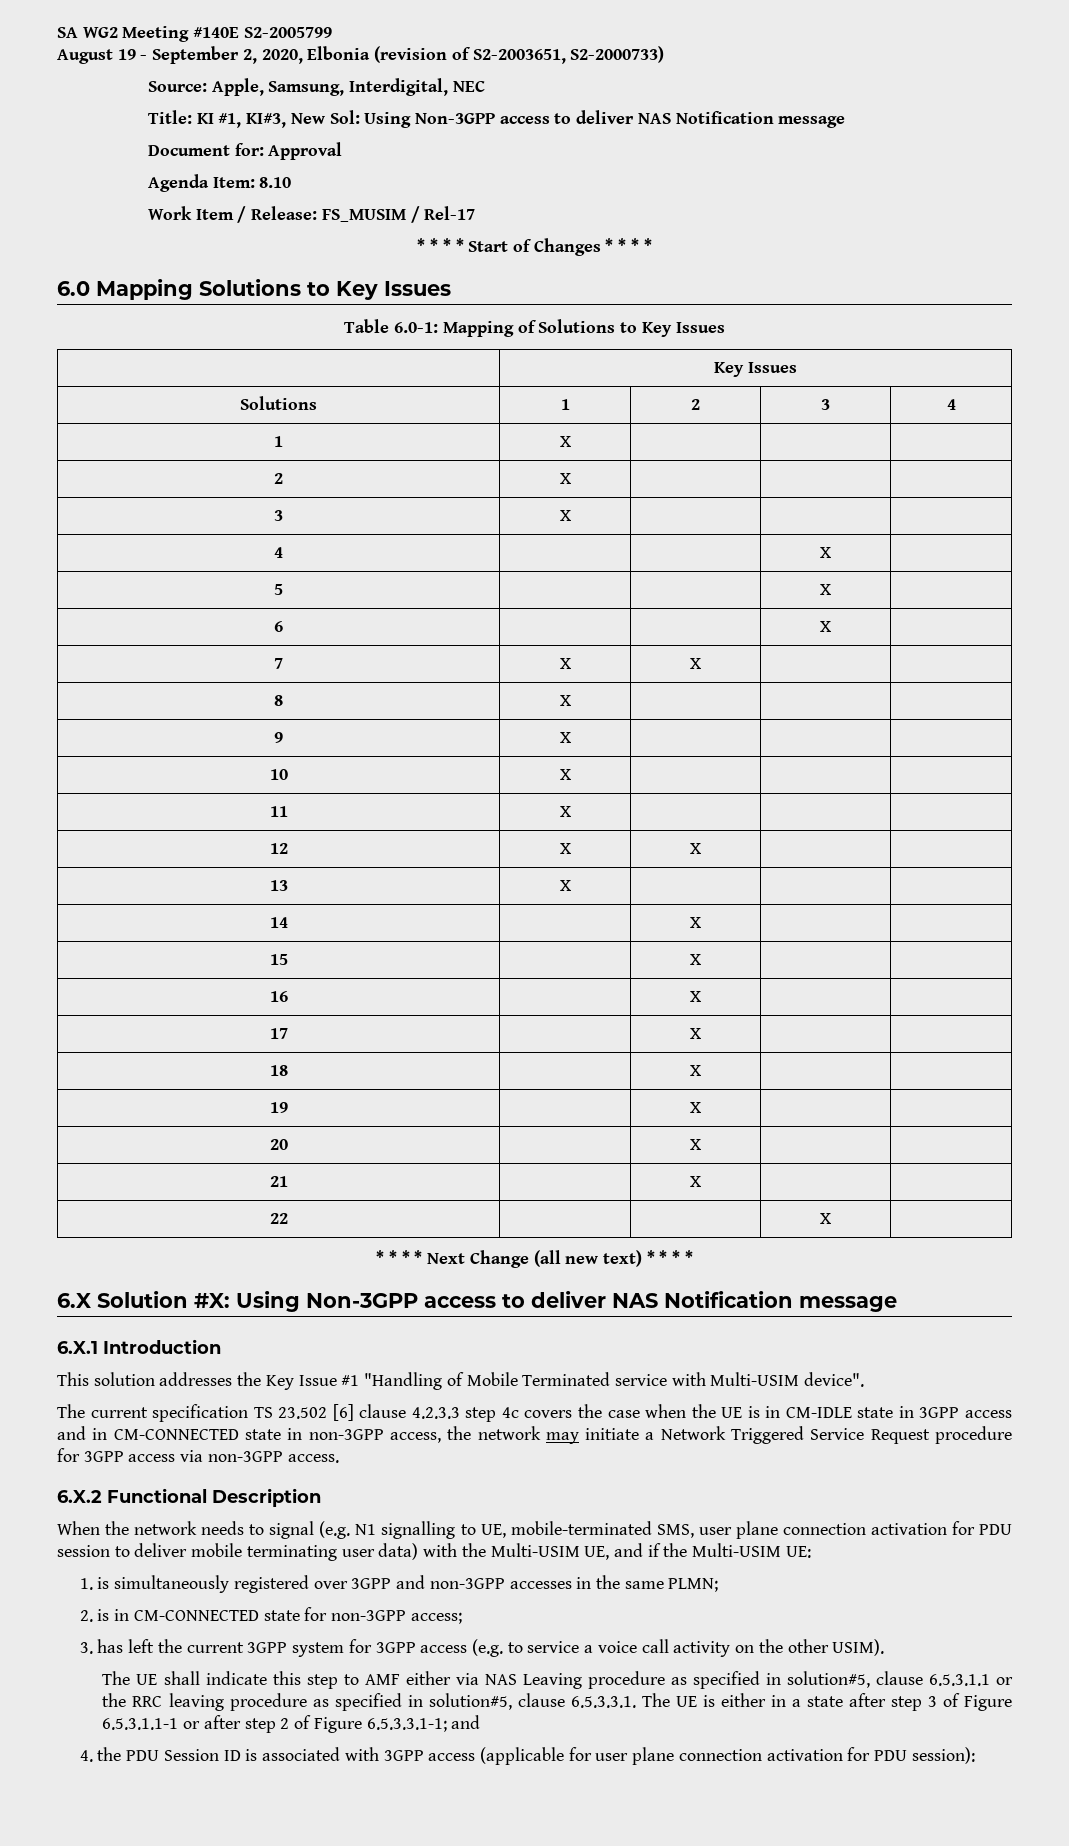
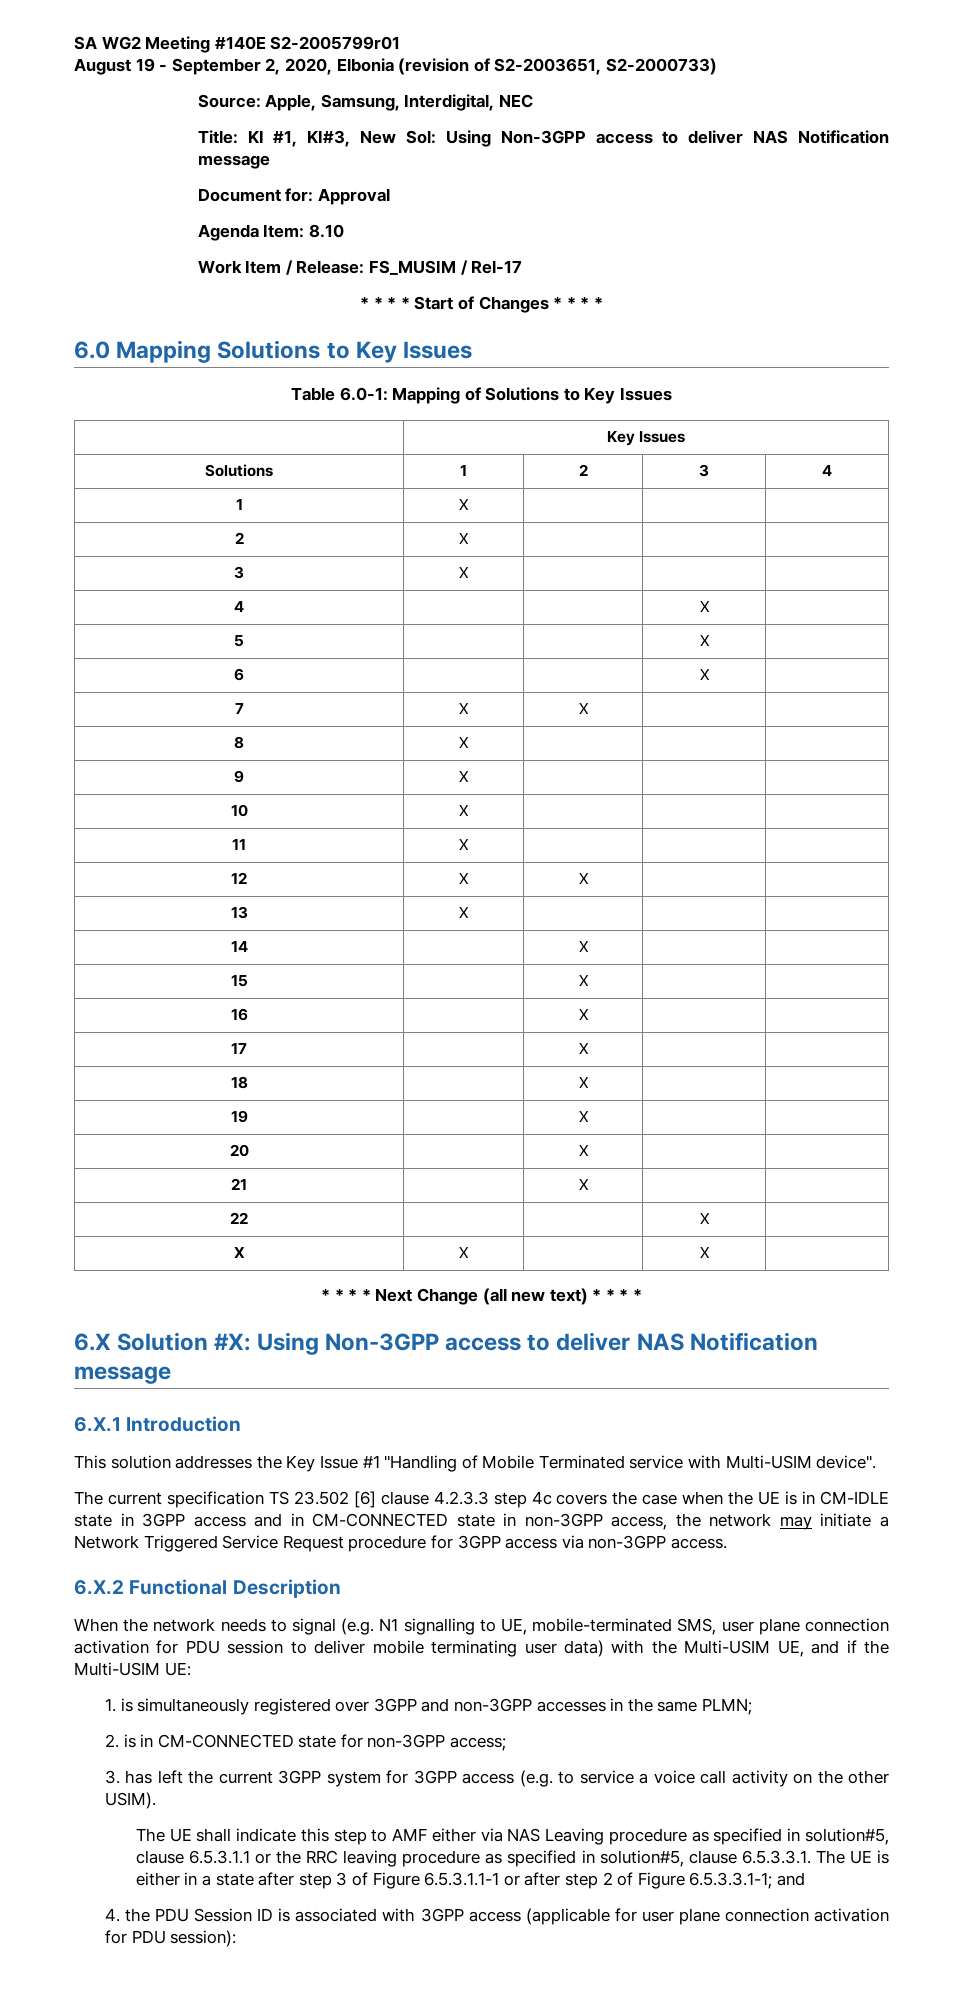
- SA WG2 Meeting #140E S2-2005799
+ SA WG2 Meeting #140E S2-2005799r01
+ X | X | | X |

